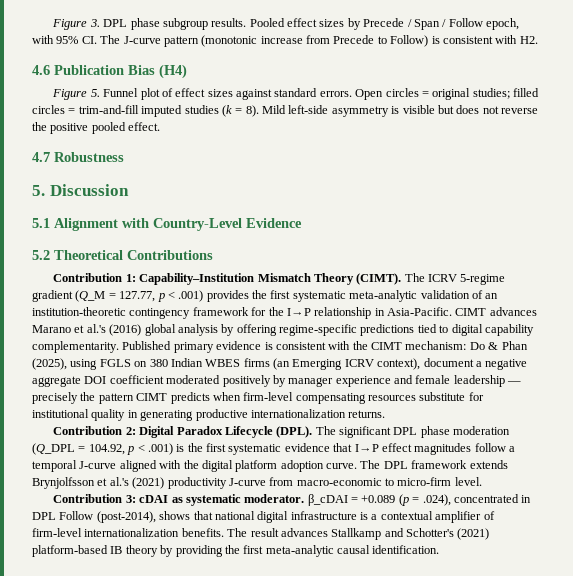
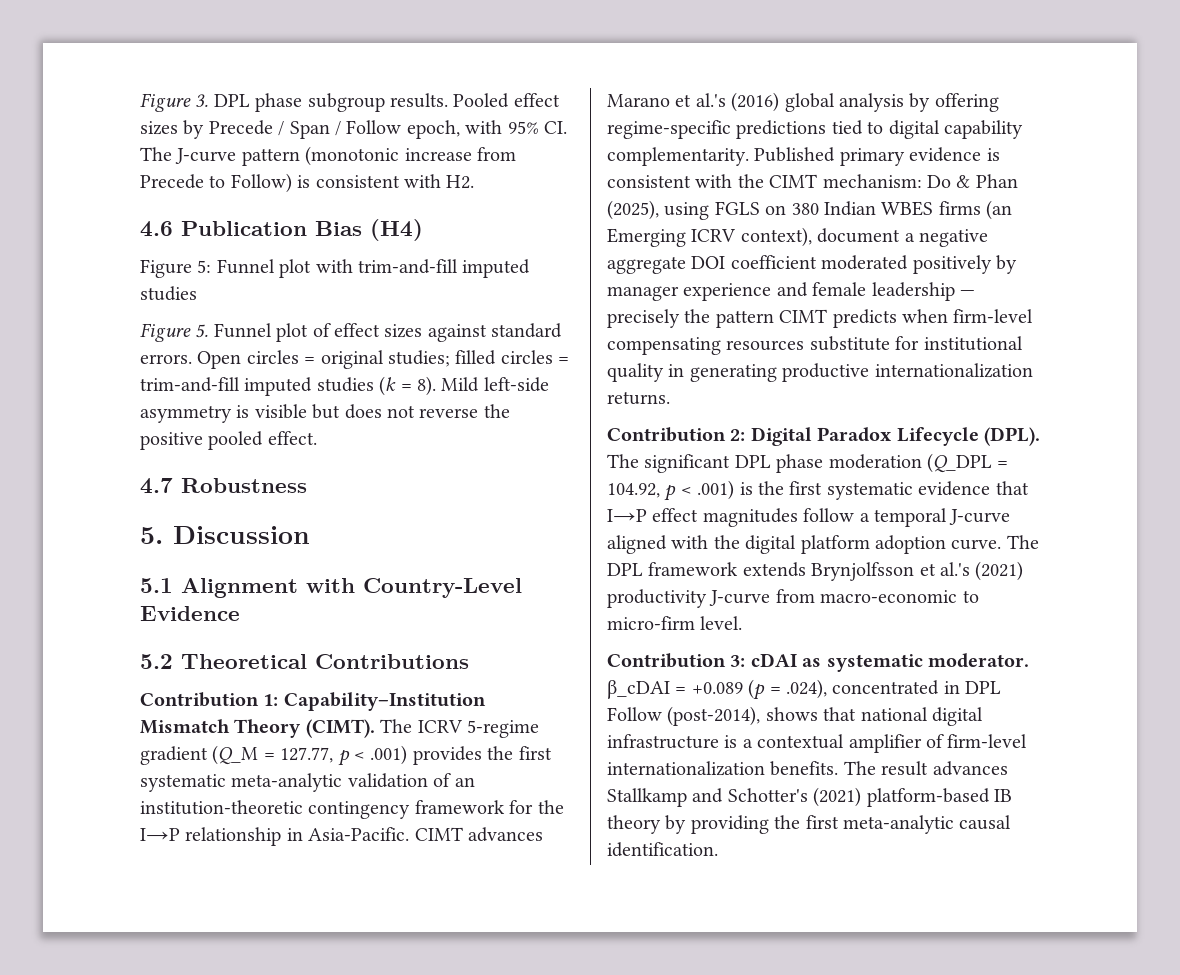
+ Figure 5: Funnel plot with trim-and-fill imputed studies

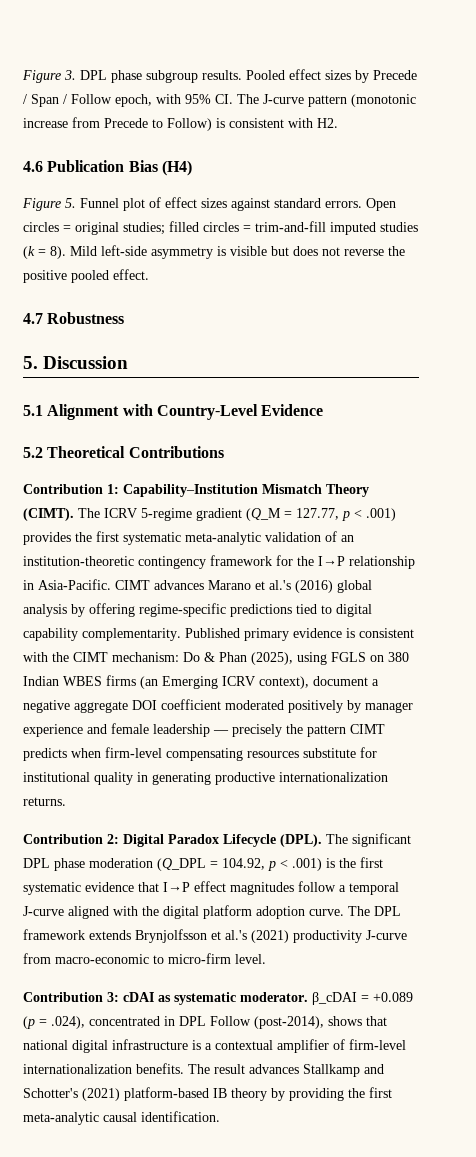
- Figure 5: Funnel plot with trim-and-fill imputed studies

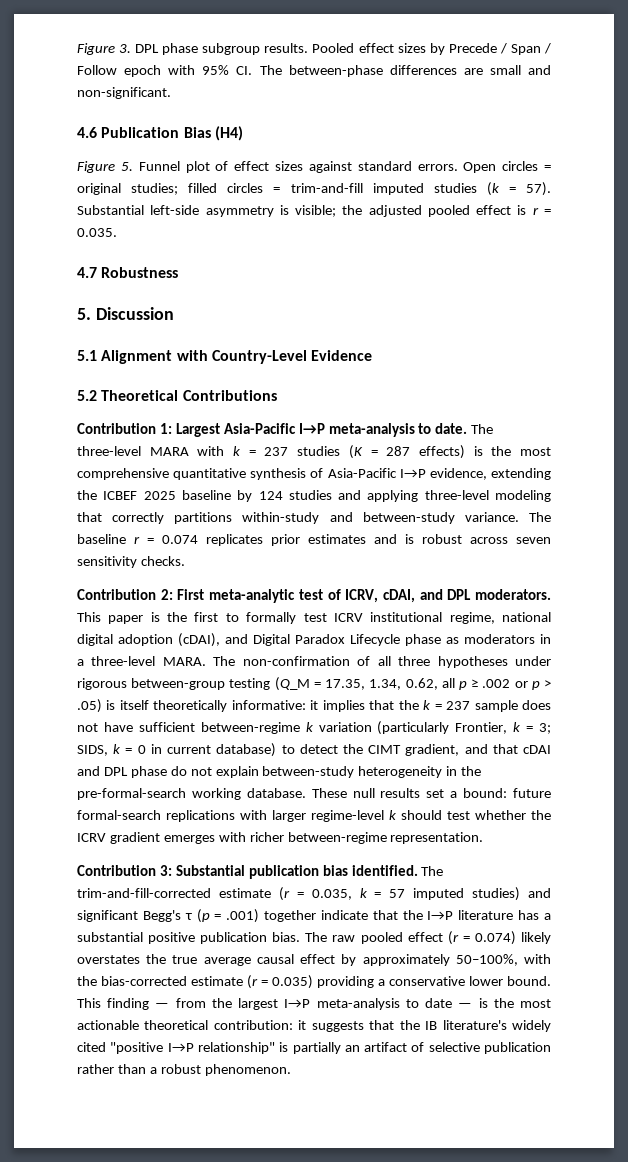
- Pooled effect sizes by Precede / Span / Follow epoch, with 95% CI. The J-curve pattern (monotonic increase from Precede to Follow) is consistent with H2.
+ Pooled effect sizes by Precede / Span / Follow epoch with 95% CI. The between-phase differences are small and non-significant.
- Open circles = original studies; filled circles = trim-and-fill imputed studies (k = 8). Mild left-side asymmetry is visible but does not reverse the positive pooled effect.
+ Open circles = original studies; filled circles = trim-and-fill imputed studies (k = 57). Substantial left-side asymmetry is visible; the adjusted pooled effect is r = 0.035.
- Contribution 1: Capability–Institution Mismatch Theory (CIMT). The ICRV 5-regime gradient (Q_M = 127.77, p < .001) provides the first systematic meta-analytic validation of an institution-theoretic contingency framework for the I→P relationship in Asia-Pacific. CIMT advances Marano et al.'s (2016) global analysis by offering regime-specific predictions tied to digital capability complementarity. Published primary evidence is consistent with the CIMT mechanism: Do & Phan (2025), using FGLS on 380 Indian WBES firms (an Emerging ICRV context), document a negative aggregate DOI coefficient moderated positively by manager experience and female leadership — precisely the pattern CIMT predicts when firm-level compensating resources substitute for institutional quality in generating productive internationalization returns.
- Contribution 2: Digital Paradox Lifecycle (DPL). The significant DPL phase moderation (Q_DPL = 104.92, p < .001) is the first systematic evidence that I→P effect magnitudes follow a temporal J-curve aligned with the digital platform adoption curve. The DPL framework extends Brynjolfsson et al.'s (2021) productivity J-curve from macro-economic to micro-firm level.
- Contribution 3: cDAI as systematic moderator. β_cDAI = +0.089 (p = .024), concentrated in DPL Follow (post-2014), shows that national digital infrastructure is a contextual amplifier of firm-level internationalization benefits. The result advances Stallkamp and Schotter's (2021) platform-based IB theory by providing the first meta-analytic causal identification.
+ Contribution 1: Largest Asia-Pacific I→P meta-analysis to date. The three-level MARA with k = 237 studies (K = 287 effects) is the most comprehensive quantitative synthesis of Asia-Pacific I→P evidence, extending the ICBEF 2025 baseline by 124 studies and applying three-level modeling that correctly partitions within-study and between-study variance. The baseline r = 0.074 replicates prior estimates and is robust across seven sensitivity checks.
+ Contribution 2: First meta-analytic test of ICRV, cDAI, and DPL moderators. This paper is the first to formally test ICRV institutional regime, national digital adoption (cDAI), and Digital Paradox Lifecycle phase as moderators in a three-level MARA. The non-confirmation of all three hypotheses under rigorous between-group testing (Q_M = 17.35, 1.34, 0.62, all p ≥ .002 or p > .05) is itself theoretically informative: it implies that the k = 237 sample does not have sufficient between-regime k variation (particularly Frontier, k = 3; SIDS, k = 0 in current database) to detect the CIMT gradient, and that cDAI and DPL phase do not explain between-study heterogeneity in the pre-formal-search working database. These null results set a bound: future formal-search replications with larger regime-level k should test whether the ICRV gradient emerges with richer between-regime representation.
+ Contribution 3: Substantial publication bias identified. The trim-and-fill-corrected estimate (r = 0.035, k = 57 imputed studies) and significant Begg's τ (p = .001) together indicate that the I→P literature has a substantial positive publication bias. The raw pooled effect (r = 0.074) likely overstates the true average causal effect by approximately 50–100%, with the bias-corrected estimate (r = 0.035) providing a conservative lower bound. This finding — from the largest I→P meta-analysis to date — is the most actionable theoretical contribution: it suggests that the IB literature's widely cited "positive I→P relationship" is partially an artifact of selective publication rather than a robust phenomenon.

